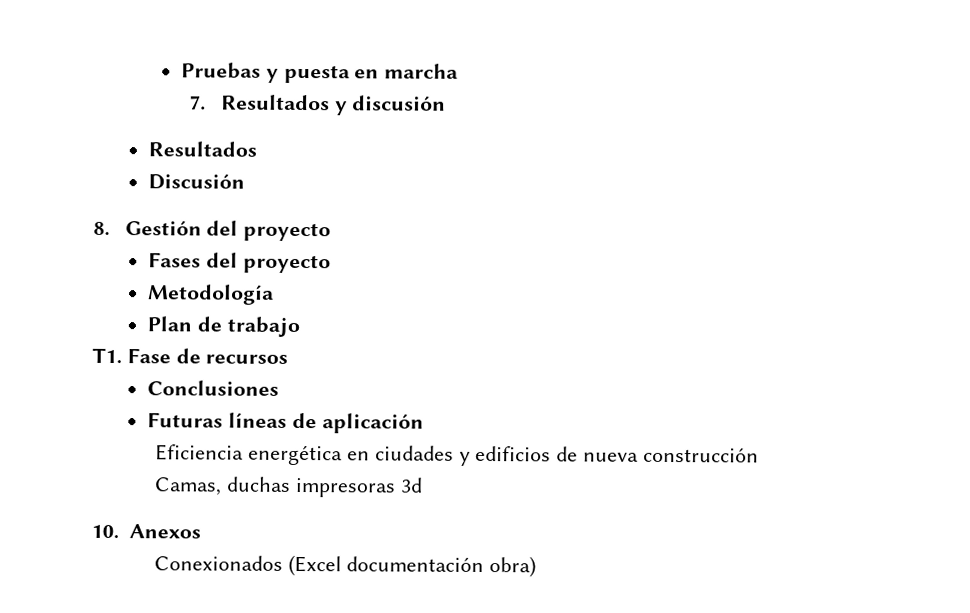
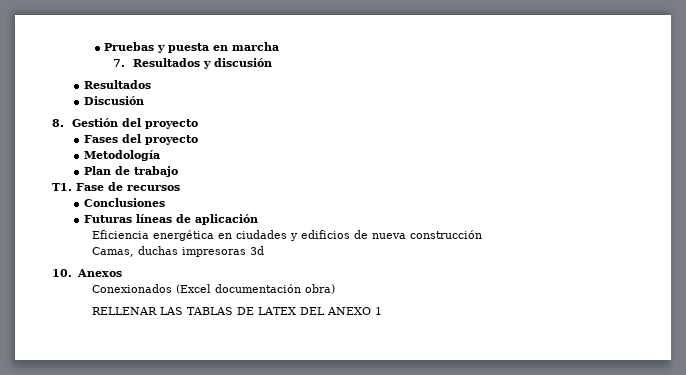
+ RELLENAR LAS TABLAS DE LATEX DEL ANEXO 1

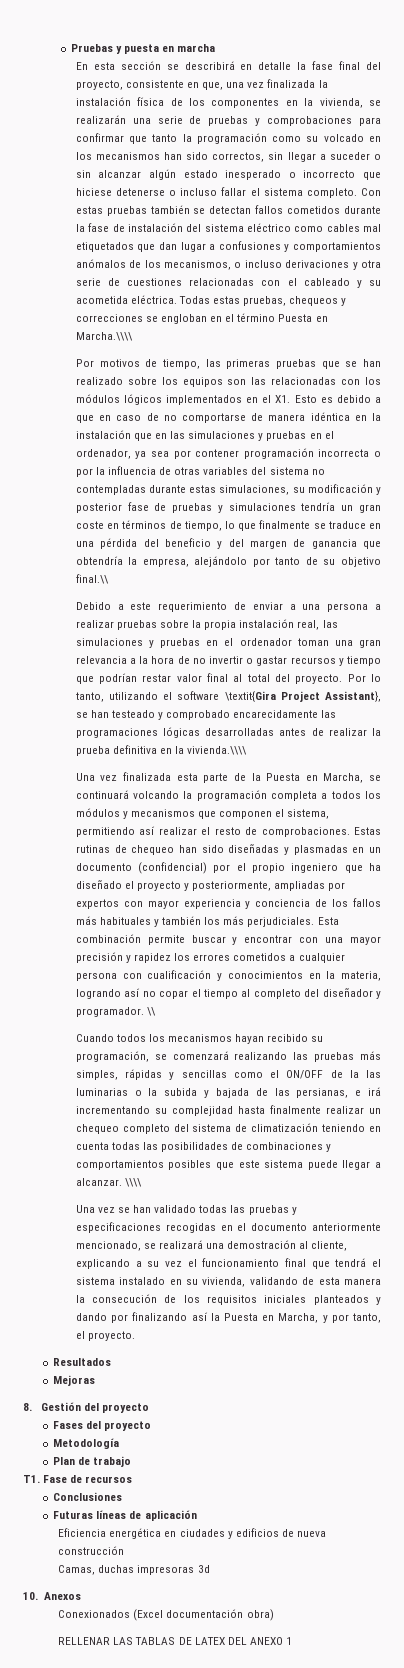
- 7. Resultados y discusión
+ En esta sección se describirá en detalle la fase final del proyecto, consistente en que, una vez finalizada la instalación física de los componentes en la vivienda, se realizarán una serie de pruebas y comprobaciones para confirmar que tanto la programación como su volcado en los mecanismos han sido correctos, sin llegar a suceder o sin alcanzar algún estado inesperado o incorrecto que hiciese detenerse o incluso fallar el sistema completo. Con estas pruebas también se detectan fallos cometidos durante la fase de instalación del sistema eléctrico como cables mal etiquetados que dan lugar a confusiones y comportamientos anómalos de los mecanismos, o incluso derivaciones y otra serie de cuestiones relacionadas con el cableado y su acometida eléctrica. Todas estas pruebas, chequeos y correcciones se engloban en el término Puesta en Marcha.\\\\
+ Por motivos de tiempo, las primeras pruebas que se han realizado sobre los equipos son las relacionadas con los módulos lógicos implementados en el X1. Esto es debido a que en caso de no comportarse de manera idéntica en la instalación que en las simulaciones y pruebas en el ordenador, ya sea por contener programación incorrecta o por la influencia de otras variables del sistema no contempladas durante estas simulaciones, su modificación y posterior fase de pruebas y simulaciones tendría un gran coste en términos de tiempo, lo que finalmente se traduce en una pérdida del beneficio y del margen de ganancia que obtendría la empresa, alejándolo por tanto de su objetivo final.\\
+ Debido a este requerimiento de enviar a una persona a realizar pruebas sobre la propia instalación real, las simulaciones y pruebas en el ordenador toman una gran relevancia a la hora de no invertir o gastar recursos y tiempo que podrían restar valor final al total del proyecto. Por lo tanto, utilizando el software \textit{Gira Project Assistant}, se han testeado y comprobado encarecidamente las programaciones lógicas desarrolladas antes de realizar la prueba definitiva en la vivienda.\\\\
+ Una vez finalizada esta parte de la Puesta en Marcha, se continuará volcando la programación completa a todos los módulos y mecanismos que componen el sistema, permitiendo así realizar el resto de comprobaciones. Estas rutinas de chequeo han sido diseñadas y plasmadas en un documento (confidencial) por el propio ingeniero que ha diseñado el proyecto y posteriormente, ampliadas por expertos con mayor experiencia y conciencia de los fallos más habituales y también los más perjudiciales. Esta combinación permite buscar y encontrar con una mayor precisión y rapidez los errores cometidos a cualquier persona con cualificación y conocimientos en la materia, logrando así no copar el tiempo al completo del diseñador y programador. \\
+ Cuando todos los mecanismos hayan recibido su programación, se comenzará realizando las pruebas más simples, rápidas y sencillas como el ON/OFF de la las luminarias o la subida y bajada de las persianas, e irá incrementando su complejidad hasta finalmente realizar un chequeo completo del sistema de climatización teniendo en cuenta todas las posibilidades de combinaciones y comportamientos posibles que este sistema puede llegar a alcanzar. \\\\
+ Una vez se han validado todas las pruebas y especificaciones recogidas en el documento anteriormente mencionado, se realizará una demostración al cliente, explicando a su vez el funcionamiento final que tendrá el sistema instalado en su vivienda, validando de esta manera la consecución de los requisitos iniciales planteados y dando por finalizando así la Puesta en Marcha, y por tanto, el proyecto.
- Discusión
+ Mejoras

